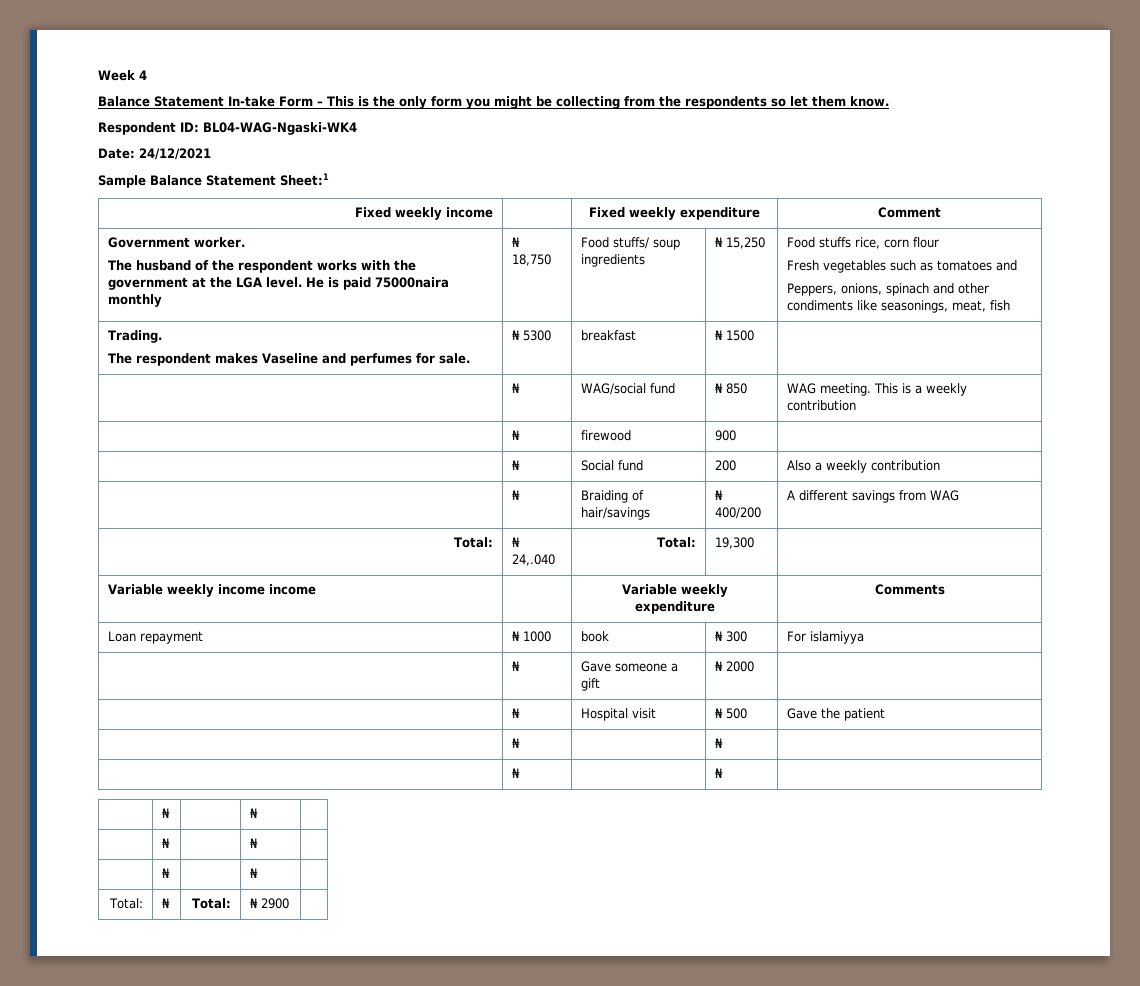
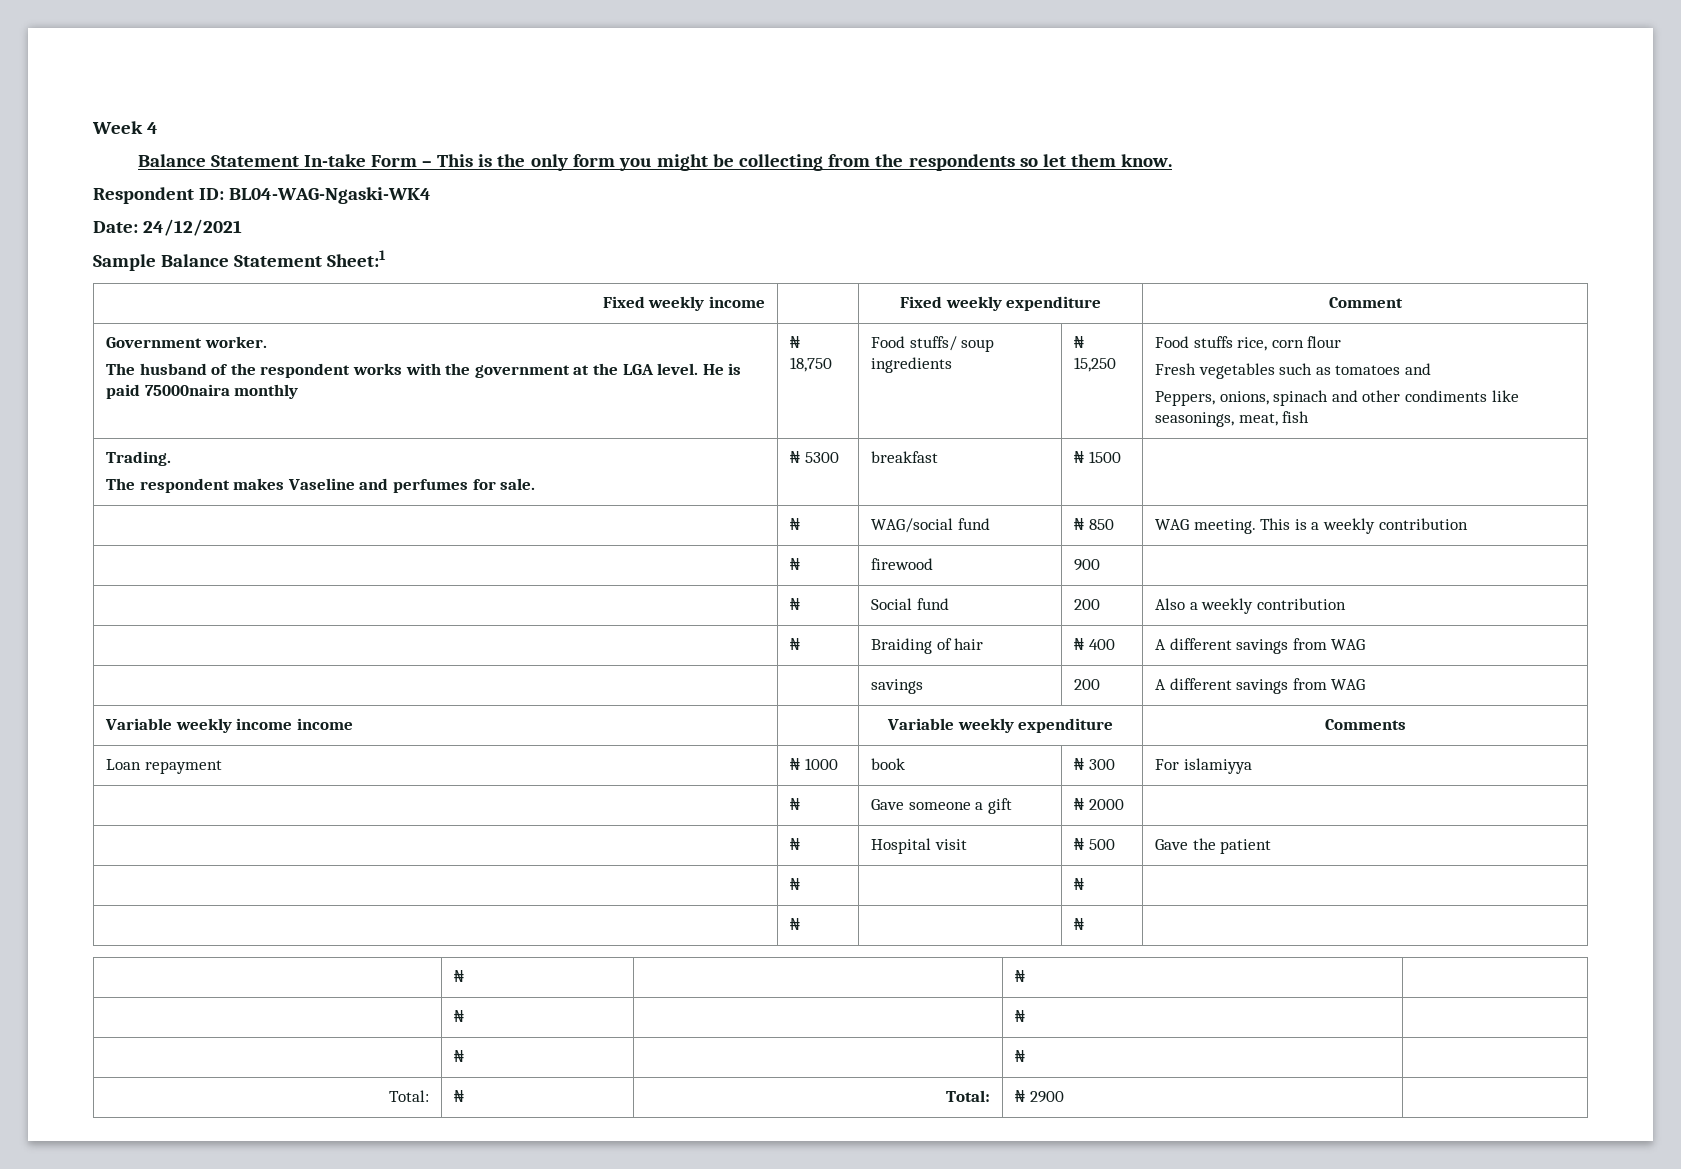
- | ₦ | Braiding of hair/savings | ₦ 400/200 | A different savings from WAG
- Total: | ₦ 24,.040 | Total: | 19,300 |
+ | ₦ | Braiding of hair | ₦ 400 | A different savings from WAG
+ | | savings | 200 | A different savings from WAG

